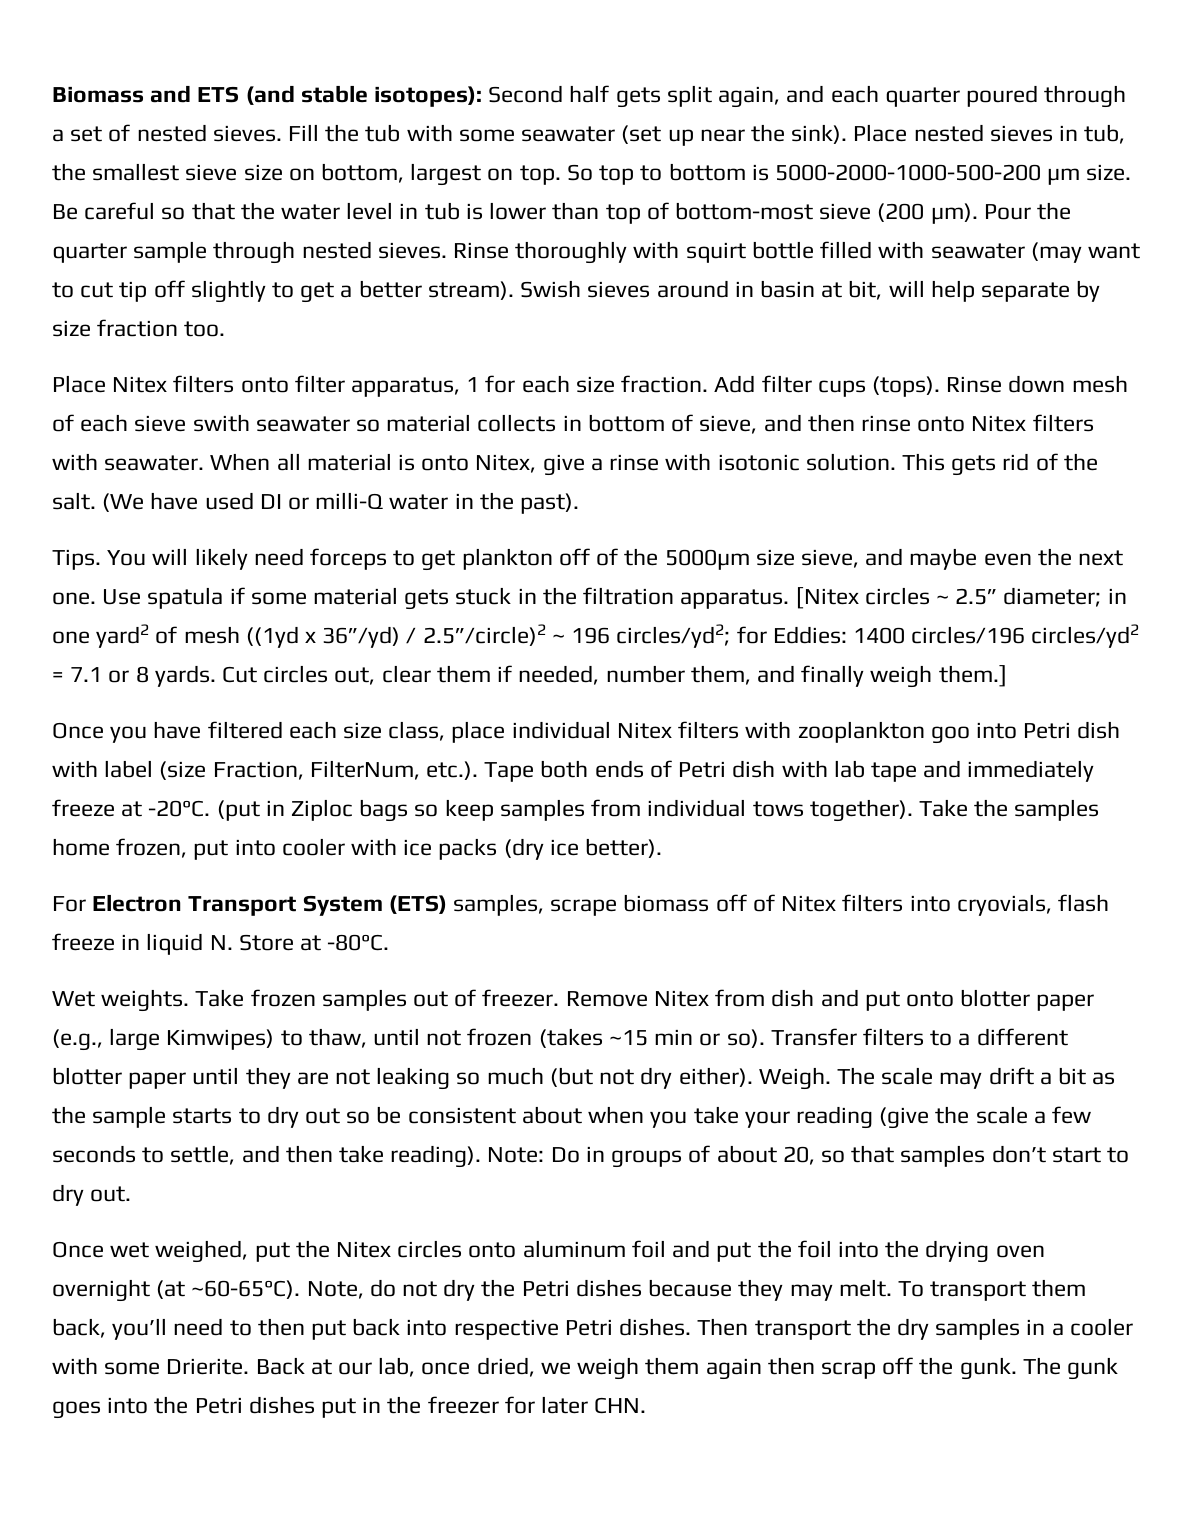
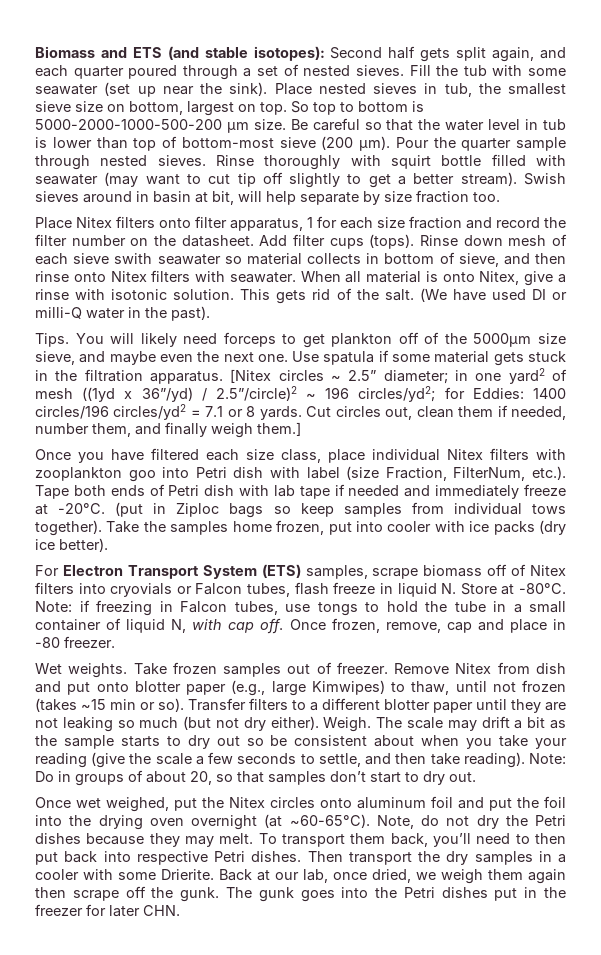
- Place Nitex filters onto filter apparatus, 1 for each size fraction.
+ Place Nitex filters onto filter apparatus, 1 for each size fraction and record the filter number on the datasheet.
- Cut circles out, clear them if needed, number them, and finally weigh them.]
+ Cut circles out, clean them if needed, number them, and finally weigh them.]
- Once you have filtered each size class, place individual Nitex filters with zooplankton goo into Petri dish with label (size Fraction, FilterNum, etc.). Tape both ends of Petri dish with lab tape and immediately freeze at -20°C.
+ Once you have filtered each size class, place individual Nitex filters with zooplankton goo into Petri dish with label (size Fraction, FilterNum, etc.). Tape both ends of Petri dish with lab tape if needed and immediately freeze at -20°C.
- For Electron Transport System (ETS) samples, scrape biomass off of Nitex filters into cryovials, flash freeze in liquid N. Store at -80°C.
+ For Electron Transport System (ETS) samples, scrape biomass off of Nitex filters into cryovials or Falcon tubes, flash freeze in liquid N. Store at -80°C. Note: if freezing in Falcon tubes, use tongs to hold the tube in a small container of liquid N, with cap off. Once frozen, remove, cap and place in -80 freezer.
- Back at our lab, once dried, we weigh them again then scrap off the gunk.
+ Back at our lab, once dried, we weigh them again then scrape off the gunk.

